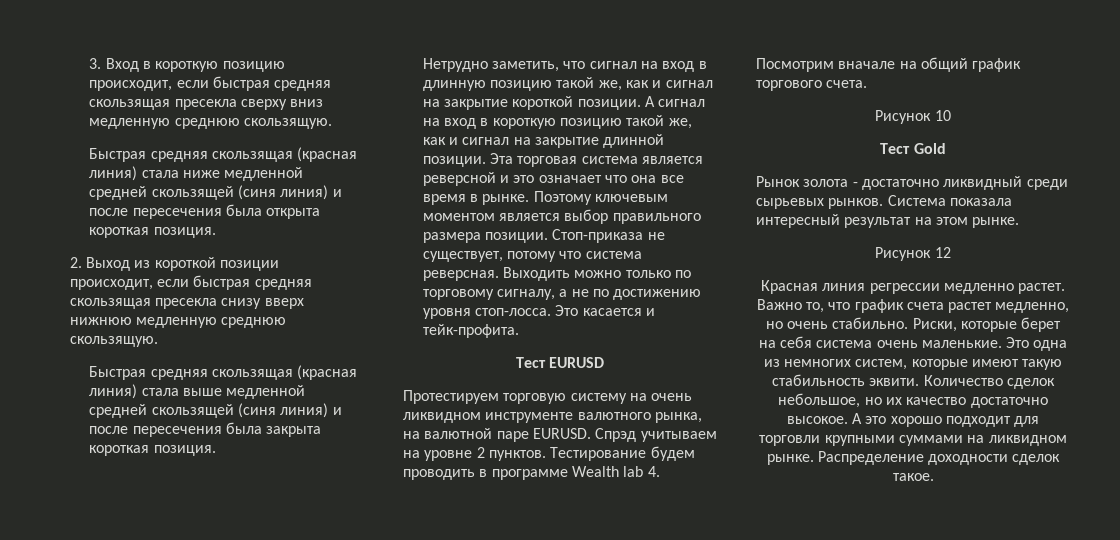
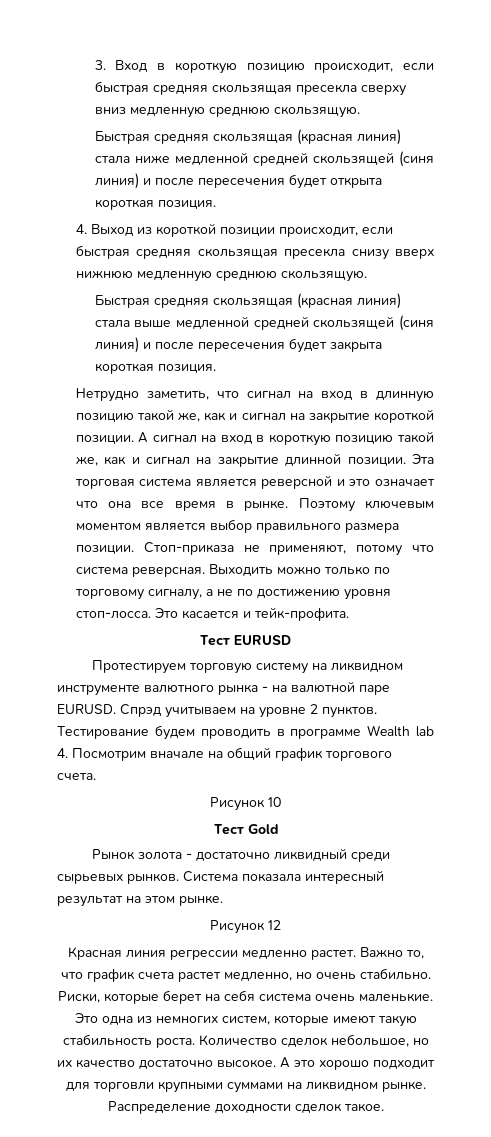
- Быстрая средняя скользящая (красная линия) стала ниже медленной средней скользящей (синя линия) и после пересечения была открыта короткая позиция.
+ Быстрая средняя скользящая (красная линия) стала ниже медленной средней скользящей (синя линия) и после пересечения будет открыта короткая позиция.
- 2. Выход из короткой позиции происходит, если быстрая средняя скользящая пресекла снизу вверх нижнюю медленную среднюю скользящую.
+ 4. Выход из короткой позиции происходит, если быстрая средняя скользящая пресекла снизу вверх нижнюю медленную среднюю скользящую.
- Быстрая средняя скользящая (красная линия) стала выше медленной средней скользящей (синя линия) и после пересечения была закрыта короткая позиция.
+ Быстрая средняя скользящая (красная линия) стала выше медленной средней скользящей (синя линия) и после пересечения будет закрыта короткая позиция.
- Стоп-приказа не существует, потому что система реверсная.
+ Стоп-приказа не применяют, потому что система реверсная.
- Протестируем торговую систему на очень ликвидном инструменте валютного рынка, на валютной паре EURUSD.
+ Протестируем торговую систему на ликвидном инструменте валютного рынка - на валютной паре EURUSD.
- Это одна из немногих систем, которые имеют такую стабильность эквити.
+ Это одна из немногих систем, которые имеют такую стабильность роста.

